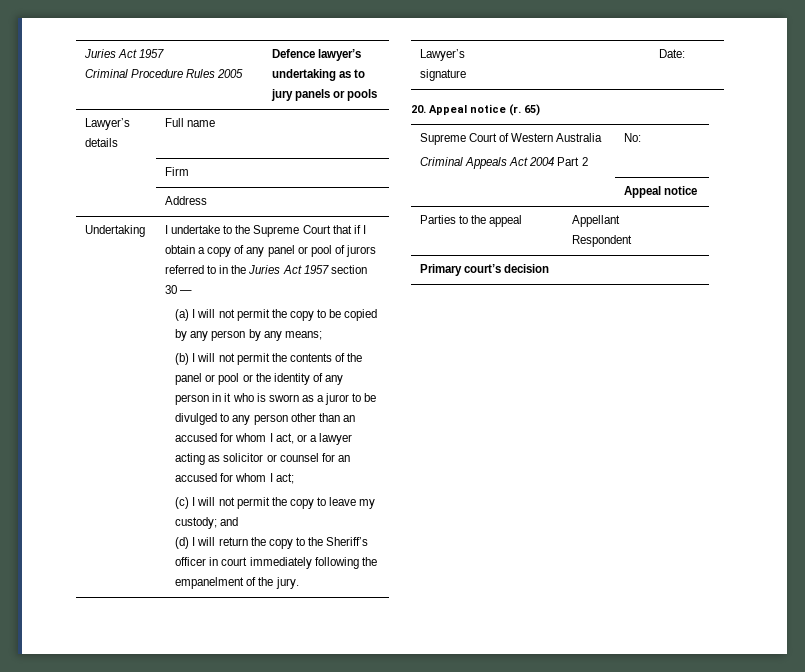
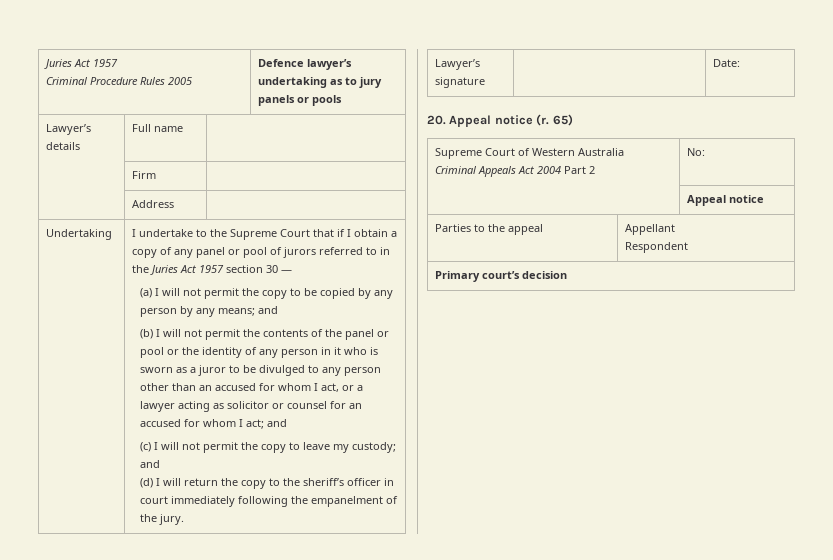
- (a) I will not permit the copy to be copied by any person by any means;
+ (a) I will not permit the copy to be copied by any person by any means; and
- (b) I will not permit the contents of the panel or pool or the identity of any person in it who is sworn as a juror to be divulged to any person other than an accused for whom I act, or a lawyer acting as solicitor or counsel for an accused for whom I act;
+ (b) I will not permit the contents of the panel or pool or the identity of any person in it who is sworn as a juror to be divulged to any person other than an accused for whom I act, or a lawyer acting as solicitor or counsel for an accused for whom I act; and
- (d) I will return the copy to the Sheriff’s officer in court immediately following the empanelment of the jury.
+ (d) I will return the copy to the sheriff’s officer in court immediately following the empanelment of the jury.

